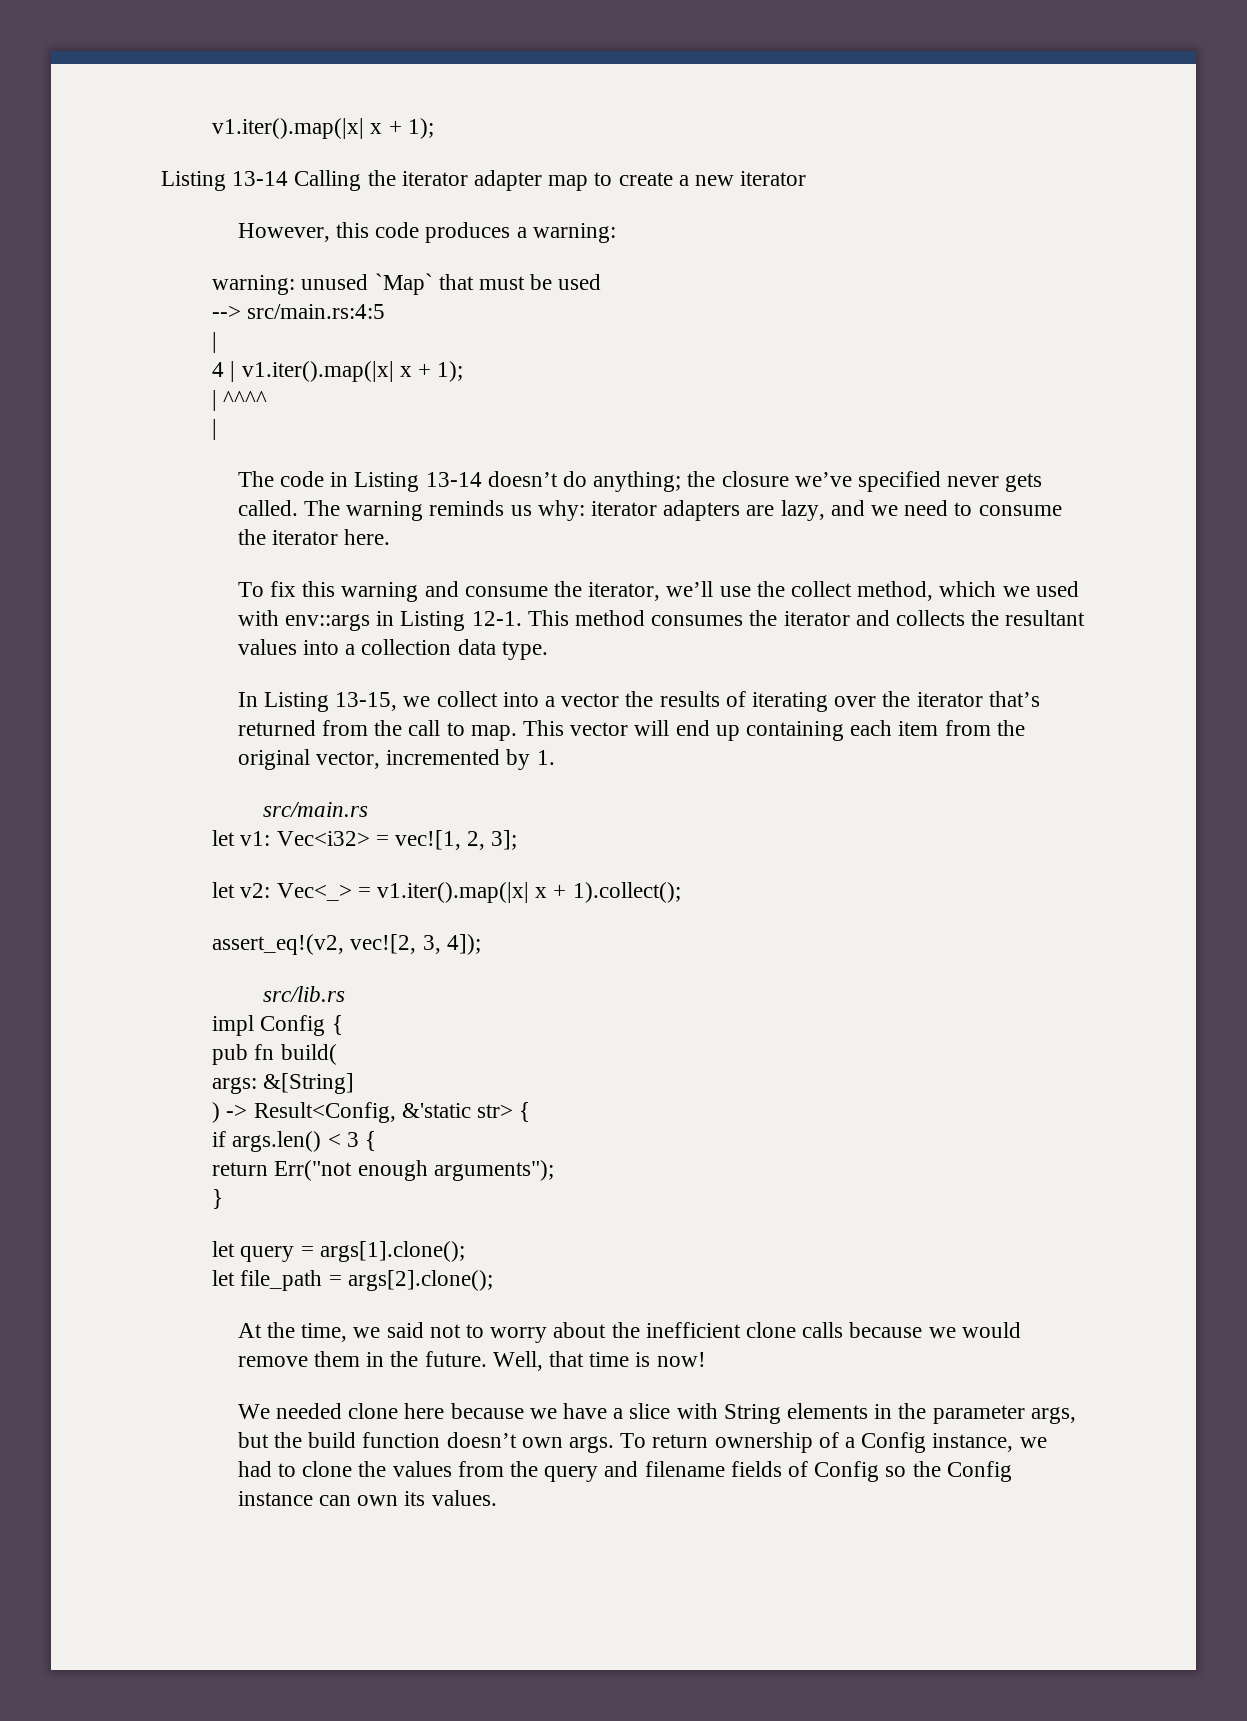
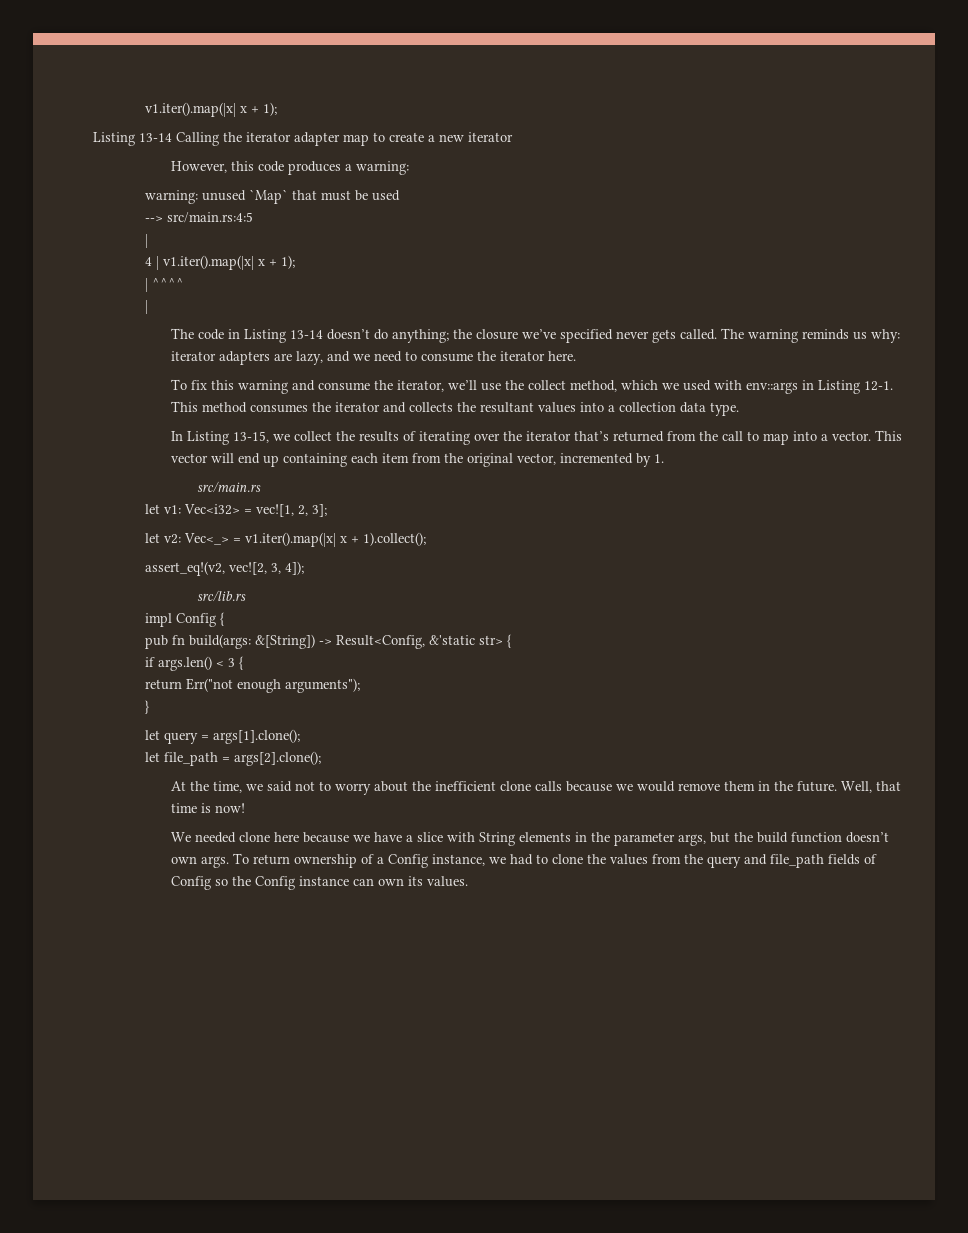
- In Listing 13-15, we collect into a vector the results of iterating over the iterator that’s returned from the call to map.
+ In Listing 13-15, we collect the results of iterating over the iterator that’s returned from the call to map into a vector.
- pub fn build(
- args: &[String]
- ) -> Result<Config, &'static str> {
+ pub fn build(args: &[String]) -> Result<Config, &'static str> {
- To return ownership of a Config instance, we had to clone the values from the query and filename fields of Config so the Config instance can own its values.
+ To return ownership of a Config instance, we had to clone the values from the query and file_path fields of Config so the Config instance can own its values.

